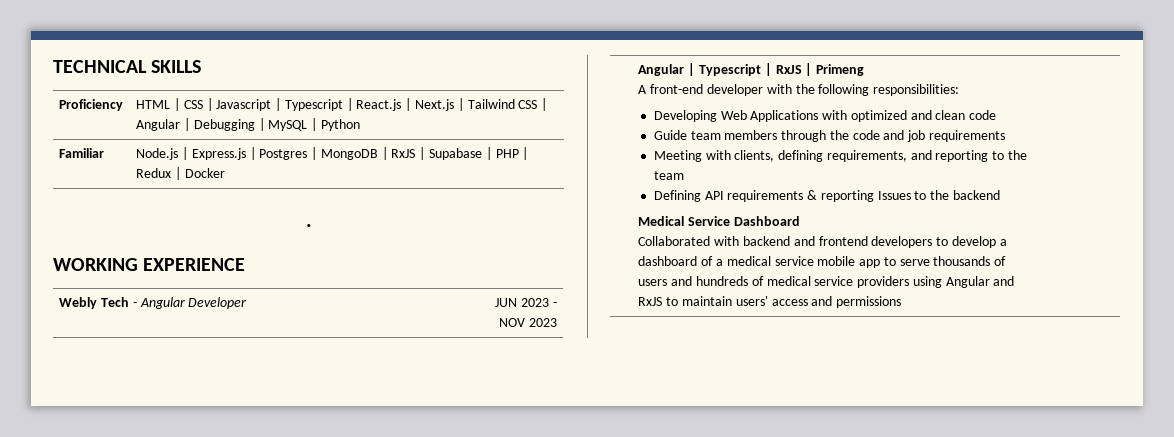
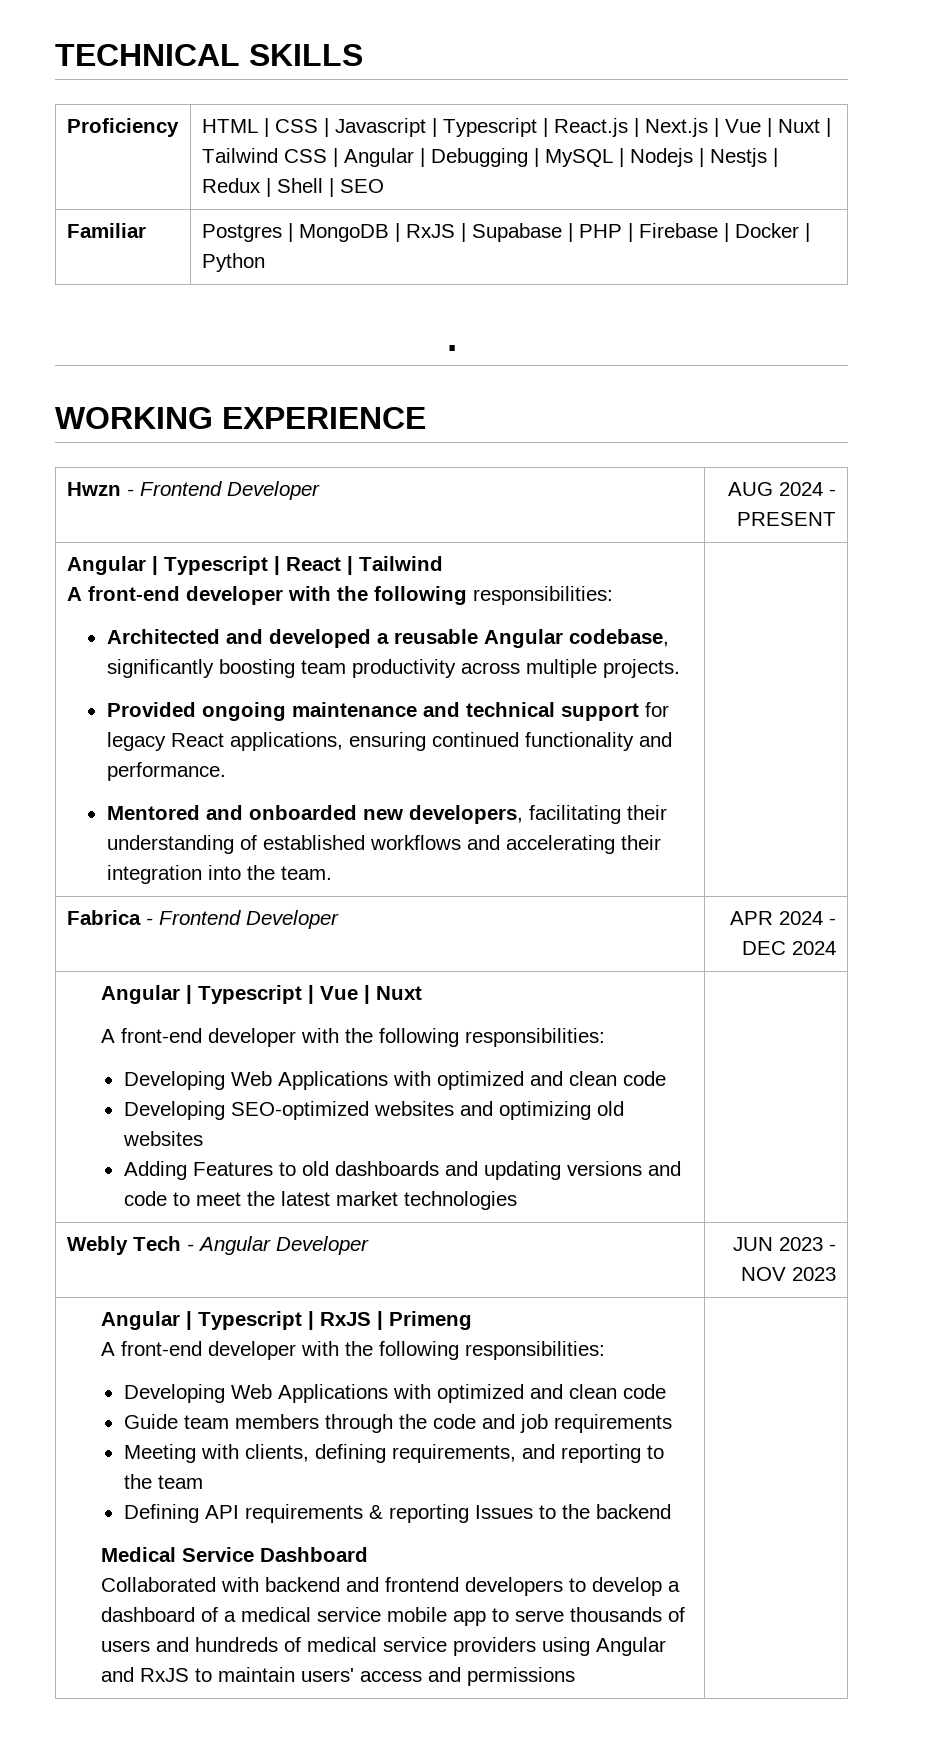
- Proficiency | HTML | CSS | Javascript | Typescript | React.js | Next.js | Tailwind CSS | Angular | Debugging | MySQL | Python
- Familiar | Node.js | Express.js | Postgres | MongoDB | RxJS | Supabase | PHP | Redux | Docker
+ Proficiency | HTML | CSS | Javascript | Typescript | React.js | Next.js | Vue | Nuxt | Tailwind CSS | Angular | Debugging | MySQL | Nodejs | Nestjs | Redux | Shell | SEO
+ Familiar | Postgres | MongoDB | RxJS | Supabase | PHP | Firebase | Docker | Python
+ Hwzn - Frontend Developer | AUG 2024 - PRESENT
+ Angular | Typescript | React | Tailwind
+ A front-end developer with the following responsibilities:
+ Architected and developed a reusable Angular codebase, significantly boosting team productivity across multiple projects.
+ Provided ongoing maintenance and technical support for legacy React applications, ensuring continued functionality and performance.
+ Mentored and onboarded new developers, facilitating their understanding of established workflows and accelerating their integration into the team. |
+ Fabrica - Frontend Developer | APR 2024 - DEC 2024
+ Angular | Typescript | Vue | Nuxt
+ A front-end developer with the following responsibilities:
+ Developing Web Applications with optimized and clean code
+ Developing SEO-optimized websites and optimizing old websites
+ Adding Features to old dashboards and updating versions and code to meet the latest market technologies

